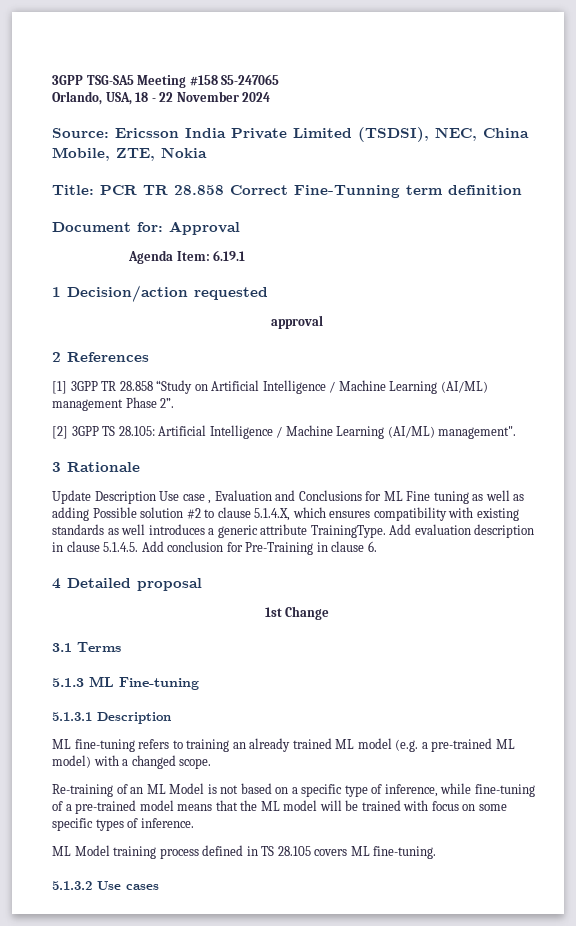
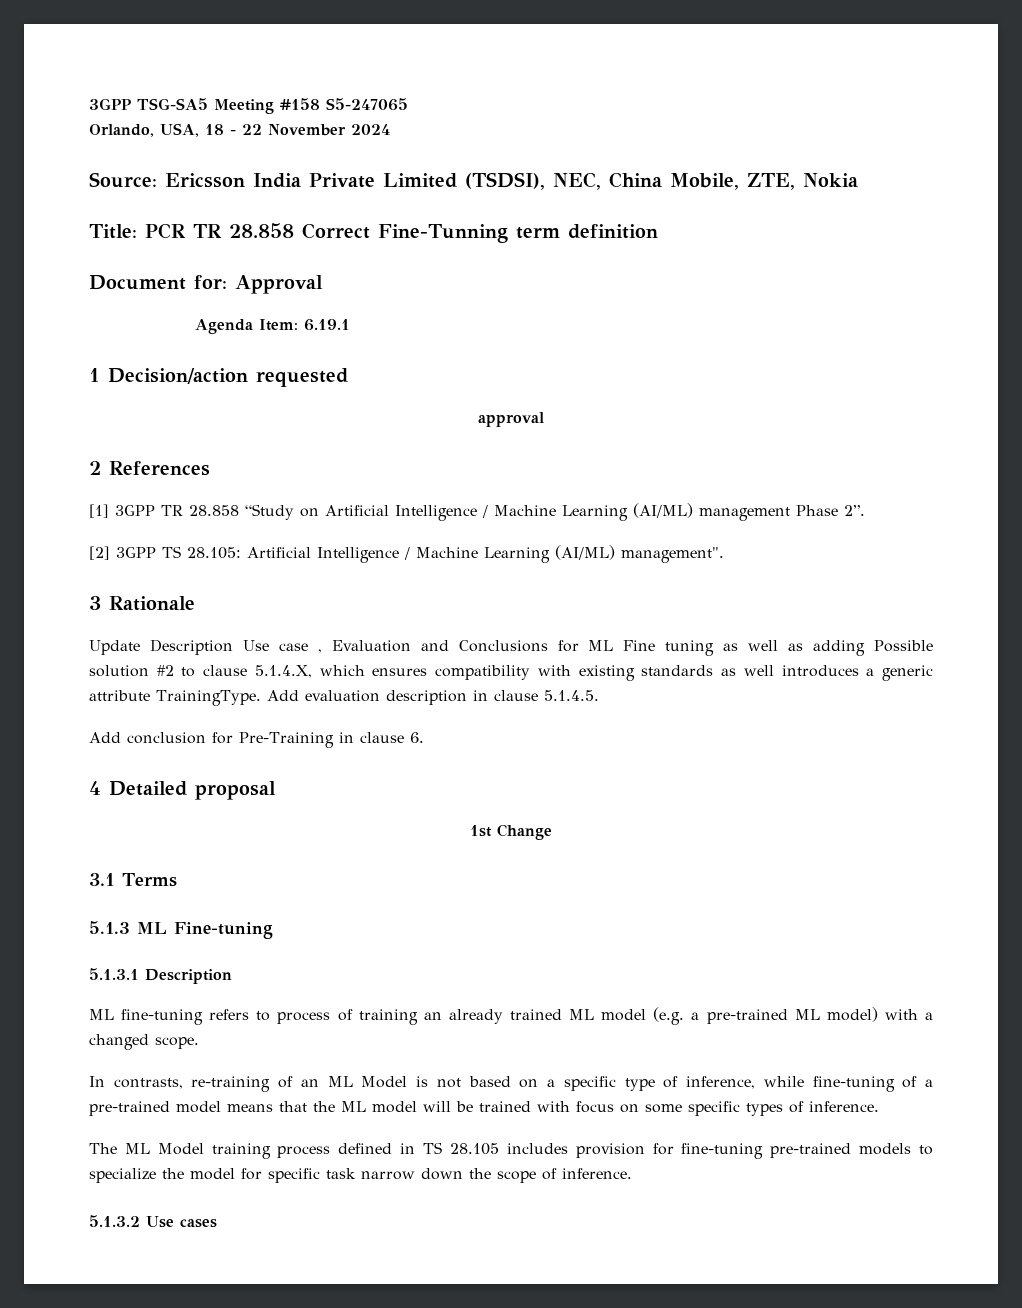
- Add evaluation description in clause 5.1.4.5. Add conclusion for Pre-Training in clause 6.
+ Add evaluation description in clause 5.1.4.5.
+ Add conclusion for Pre-Training in clause 6.
- ML fine-tuning refers to training an already trained ML model (e.g. a pre-trained ML model) with a changed scope.
+ ML fine-tuning refers to process of training an already trained ML model (e.g. a pre-trained ML model) with a changed scope.
- Re-training of an ML Model is not based on a specific type of inference, while fine-tuning of a pre-trained model means that the ML model will be trained with focus on some specific types of inference.
+ In contrasts, re-training of an ML Model is not based on a specific type of inference, while fine-tuning of a pre-trained model means that the ML model will be trained with focus on some specific types of inference.
- ML Model training process defined in TS 28.105 covers ML fine-tuning.
+ The ML Model training process defined in TS 28.105 includes provision for fine-tuning pre-trained models to specialize the model for specific task narrow down the scope of inference.

